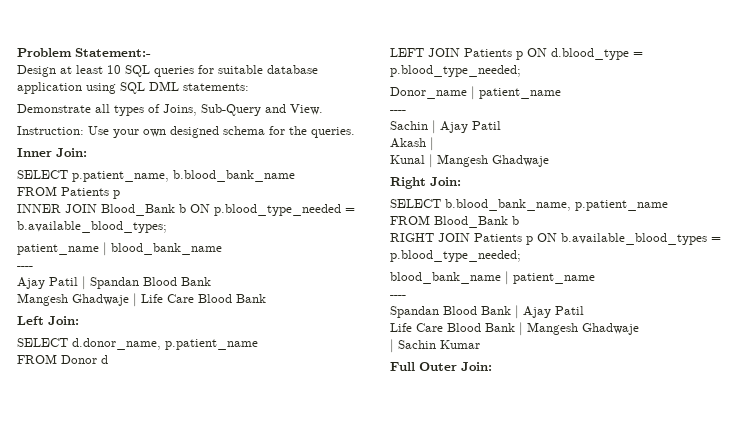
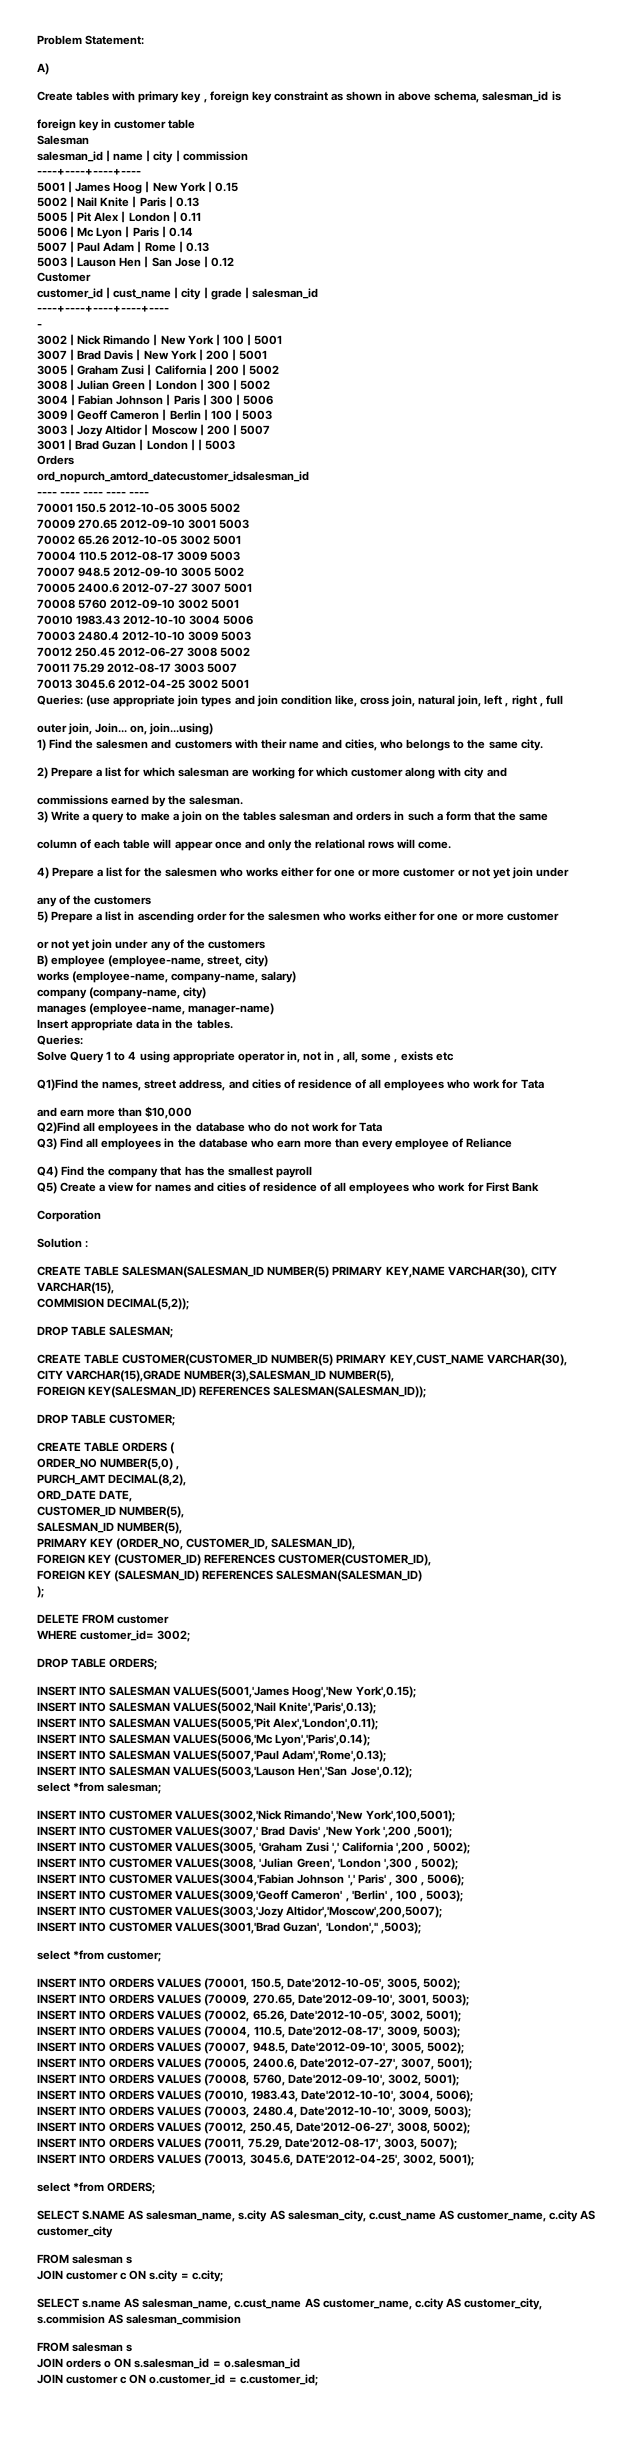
- Problem Statement:-
- Design at least 10 SQL queries for suitable database application using SQL DML statements:
- Demonstrate all types of Joins, Sub-Query and View.
- Instruction: Use your own designed schema for the queries.
- Inner Join:
- SELECT p.patient_name, b.blood_bank_name
- FROM Patients p
- INNER JOIN Blood_Bank b ON p.blood_type_needed = b.available_blood_types;
- patient_name | blood_bank_name
- ----
- Ajay Patil | Spandan Blood Bank
- Mangesh Ghadwaje | Life Care Blood Bank
- Left Join:
- SELECT d.donor_name, p.patient_name
- FROM Donor d
- LEFT JOIN Patients p ON d.blood_type = p.blood_type_needed;
- Donor_name | patient_name
- ----
- Sachin | Ajay Patil
- Akash |
- Kunal | Mangesh Ghadwaje
- Right Join:
- SELECT b.blood_bank_name, p.patient_name
- FROM Blood_Bank b
- RIGHT JOIN Patients p ON b.available_blood_types = p.blood_type_needed;
- blood_bank_name | patient_name
- ----
- Spandan Blood Bank | Ajay Patil
- Life Care Blood Bank | Mangesh Ghadwaje
- | Sachin Kumar
- Full Outer Join:
+ Problem Statement:
+ A)
+ Create tables with primary key , foreign key constraint as shown in above schema, salesman_id is
+ foreign key in customer table
+ Salesman
+ salesman_id | name | city | commission
+ ----+----+----+----
+ 5001 | James Hoog | New York | 0.15
+ 5002 | Nail Knite | Paris | 0.13
+ 5005 | Pit Alex | London | 0.11
+ 5006 | Mc Lyon | Paris | 0.14
+ 5007 | Paul Adam | Rome | 0.13
+ 5003 | Lauson Hen | San Jose | 0.12
+ Customer
+ customer_id | cust_name | city | grade | salesman_id
+ ----+----+----+----+----
+ -
+ 3002 | Nick Rimando | New York | 100 | 5001
+ 3007 | Brad Davis | New York | 200 | 5001
+ 3005 | Graham Zusi | California | 200 | 5002
+ 3008 | Julian Green | London | 300 | 5002
+ 3004 | Fabian Johnson | Paris | 300 | 5006
+ 3009 | Geoff Cameron | Berlin | 100 | 5003
+ 3003 | Jozy Altidor | Moscow | 200 | 5007
+ 3001 | Brad Guzan | London | | 5003
+ Orders
+ ord_nopurch_amtord_datecustomer_idsalesman_id
+ ---- ---- ---- ---- ----
+ 70001 150.5 2012-10-05 3005 5002
+ 70009 270.65 2012-09-10 3001 5003
+ 70002 65.26 2012-10-05 3002 5001
+ 70004 110.5 2012-08-17 3009 5003
+ 70007 948.5 2012-09-10 3005 5002
+ 70005 2400.6 2012-07-27 3007 5001
+ 70008 5760 2012-09-10 3002 5001
+ 70010 1983.43 2012-10-10 3004 5006
+ 70003 2480.4 2012-10-10 3009 5003
+ 70012 250.45 2012-06-27 3008 5002
+ 70011 75.29 2012-08-17 3003 5007
+ 70013 3045.6 2012-04-25 3002 5001
+ Queries: (use appropriate join types and join condition like, cross join, natural join, left , right , full
+ outer join, Join... on, join...using)
+ 1) Find the salesmen and customers with their name and cities, who belongs to the same city.
+ 2) Prepare a list for which salesman are working for which customer along with city and
+ commissions earned by the salesman.
+ 3) Write a query to make a join on the tables salesman and orders in such a form that the same
+ column of each table will appear once and only the relational rows will come.
+ 4) Prepare a list for the salesmen who works either for one or more customer or not yet join under
+ any of the customers
+ 5) Prepare a list in ascending order for the salesmen who works either for one or more customer
+ or not yet join under any of the customers
+ B) employee (employee-name, street, city)
+ works (employee-name, company-name, salary)
+ company (company-name, city)
+ manages (employee-name, manager-name)
+ Insert appropriate data in the tables.
+ Queries:
+ Solve Query 1 to 4 using appropriate operator in, not in , all, some , exists etc
+ Q1)Find the names, street address, and cities of residence of all employees who work for Tata
+ and earn more than $10,000
+ Q2)Find all employees in the database who do not work for Tata
+ Q3) Find all employees in the database who earn more than every employee of Reliance
+ Q4) Find the company that has the smallest payroll
+ Q5) Create a view for names and cities of residence of all employees who work for First Bank
+ Corporation
+ Solution :
+ CREATE TABLE SALESMAN(SALESMAN_ID NUMBER(5) PRIMARY KEY,NAME VARCHAR(30), CITY VARCHAR(15),
+ COMMISION DECIMAL(5,2));
+ DROP TABLE SALESMAN;
+ CREATE TABLE CUSTOMER(CUSTOMER_ID NUMBER(5) PRIMARY KEY,CUST_NAME VARCHAR(30),
+ CITY VARCHAR(15),GRADE NUMBER(3),SALESMAN_ID NUMBER(5),
+ FOREIGN KEY(SALESMAN_ID) REFERENCES SALESMAN(SALESMAN_ID));
+ DROP TABLE CUSTOMER;
+ CREATE TABLE ORDERS (
+ ORDER_NO NUMBER(5,0) ,
+ PURCH_AMT DECIMAL(8,2),
+ ORD_DATE DATE,
+ CUSTOMER_ID NUMBER(5),
+ SALESMAN_ID NUMBER(5),
+ PRIMARY KEY (ORDER_NO, CUSTOMER_ID, SALESMAN_ID),
+ FOREIGN KEY (CUSTOMER_ID) REFERENCES CUSTOMER(CUSTOMER_ID),
+ FOREIGN KEY (SALESMAN_ID) REFERENCES SALESMAN(SALESMAN_ID)
+ );
+ DELETE FROM customer
+ WHERE customer_id= 3002;
+ DROP TABLE ORDERS;
+ INSERT INTO SALESMAN VALUES(5001,'James Hoog','New York',0.15);
+ INSERT INTO SALESMAN VALUES(5002,'Nail Knite','Paris',0.13);
+ INSERT INTO SALESMAN VALUES(5005,'Pit Alex','London',0.11);
+ INSERT INTO SALESMAN VALUES(5006,'Mc Lyon','Paris',0.14);
+ INSERT INTO SALESMAN VALUES(5007,'Paul Adam','Rome',0.13);
+ INSERT INTO SALESMAN VALUES(5003,'Lauson Hen','San Jose',0.12);
+ select *from salesman;
+ INSERT INTO CUSTOMER VALUES(3002,'Nick Rimando','New York',100,5001);
+ INSERT INTO CUSTOMER VALUES(3007,' Brad Davis' ,'New York ',200 ,5001);
+ INSERT INTO CUSTOMER VALUES(3005, 'Graham Zusi ',' California ',200 , 5002);
+ INSERT INTO CUSTOMER VALUES(3008, 'Julian Green', 'London ',300 , 5002);
+ INSERT INTO CUSTOMER VALUES(3004,'Fabian Johnson ',' Paris' , 300 , 5006);
+ INSERT INTO CUSTOMER VALUES(3009,'Geoff Cameron' , 'Berlin' , 100 , 5003);
+ INSERT INTO CUSTOMER VALUES(3003,'Jozy Altidor','Moscow',200,5007);
+ INSERT INTO CUSTOMER VALUES(3001,'Brad Guzan', 'London','' ,5003);
+ select *from customer;
+ INSERT INTO ORDERS VALUES (70001, 150.5, Date'2012-10-05', 3005, 5002);
+ INSERT INTO ORDERS VALUES (70009, 270.65, Date'2012-09-10', 3001, 5003);
+ INSERT INTO ORDERS VALUES (70002, 65.26, Date'2012-10-05', 3002, 5001);
+ INSERT INTO ORDERS VALUES (70004, 110.5, Date'2012-08-17', 3009, 5003);
+ INSERT INTO ORDERS VALUES (70007, 948.5, Date'2012-09-10', 3005, 5002);
+ INSERT INTO ORDERS VALUES (70005, 2400.6, Date'2012-07-27', 3007, 5001);
+ INSERT INTO ORDERS VALUES (70008, 5760, Date'2012-09-10', 3002, 5001);
+ INSERT INTO ORDERS VALUES (70010, 1983.43, Date'2012-10-10', 3004, 5006);
+ INSERT INTO ORDERS VALUES (70003, 2480.4, Date'2012-10-10', 3009, 5003);
+ INSERT INTO ORDERS VALUES (70012, 250.45, Date'2012-06-27', 3008, 5002);
+ INSERT INTO ORDERS VALUES (70011, 75.29, Date'2012-08-17', 3003, 5007);
+ INSERT INTO ORDERS VALUES (70013, 3045.6, DATE'2012-04-25', 3002, 5001);
+ select *from ORDERS;
+ SELECT S.NAME AS salesman_name, s.city AS salesman_city, c.cust_name AS customer_name, c.city AS customer_city
+ FROM salesman s
+ JOIN customer c ON s.city = c.city;
+ SELECT s.name AS salesman_name, c.cust_name AS customer_name, c.city AS customer_city, s.commision AS salesman_commision
+ FROM salesman s
+ JOIN orders o ON s.salesman_id = o.salesman_id
+ JOIN customer c ON o.customer_id = c.customer_id;

